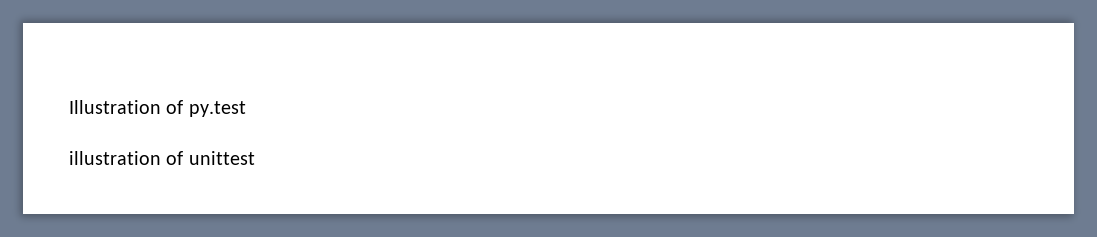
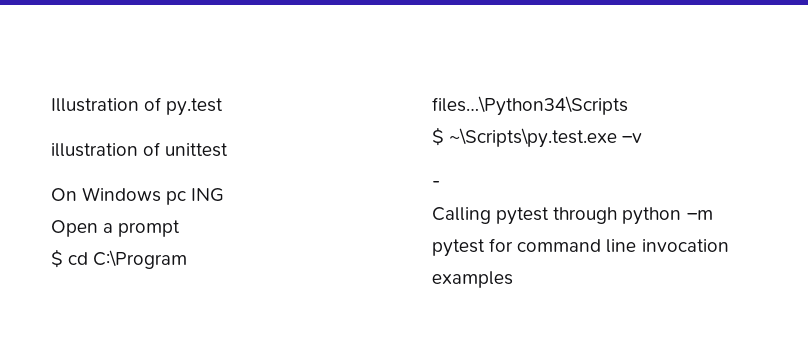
+ On Windows pc ING
+ Open a prompt
+ $ cd C:\Program files…\Python34\Scripts
+ $ ~\Scripts\py.test.exe –v
+ -
+ Calling pytest through python –m pytest for command line invocation examples

